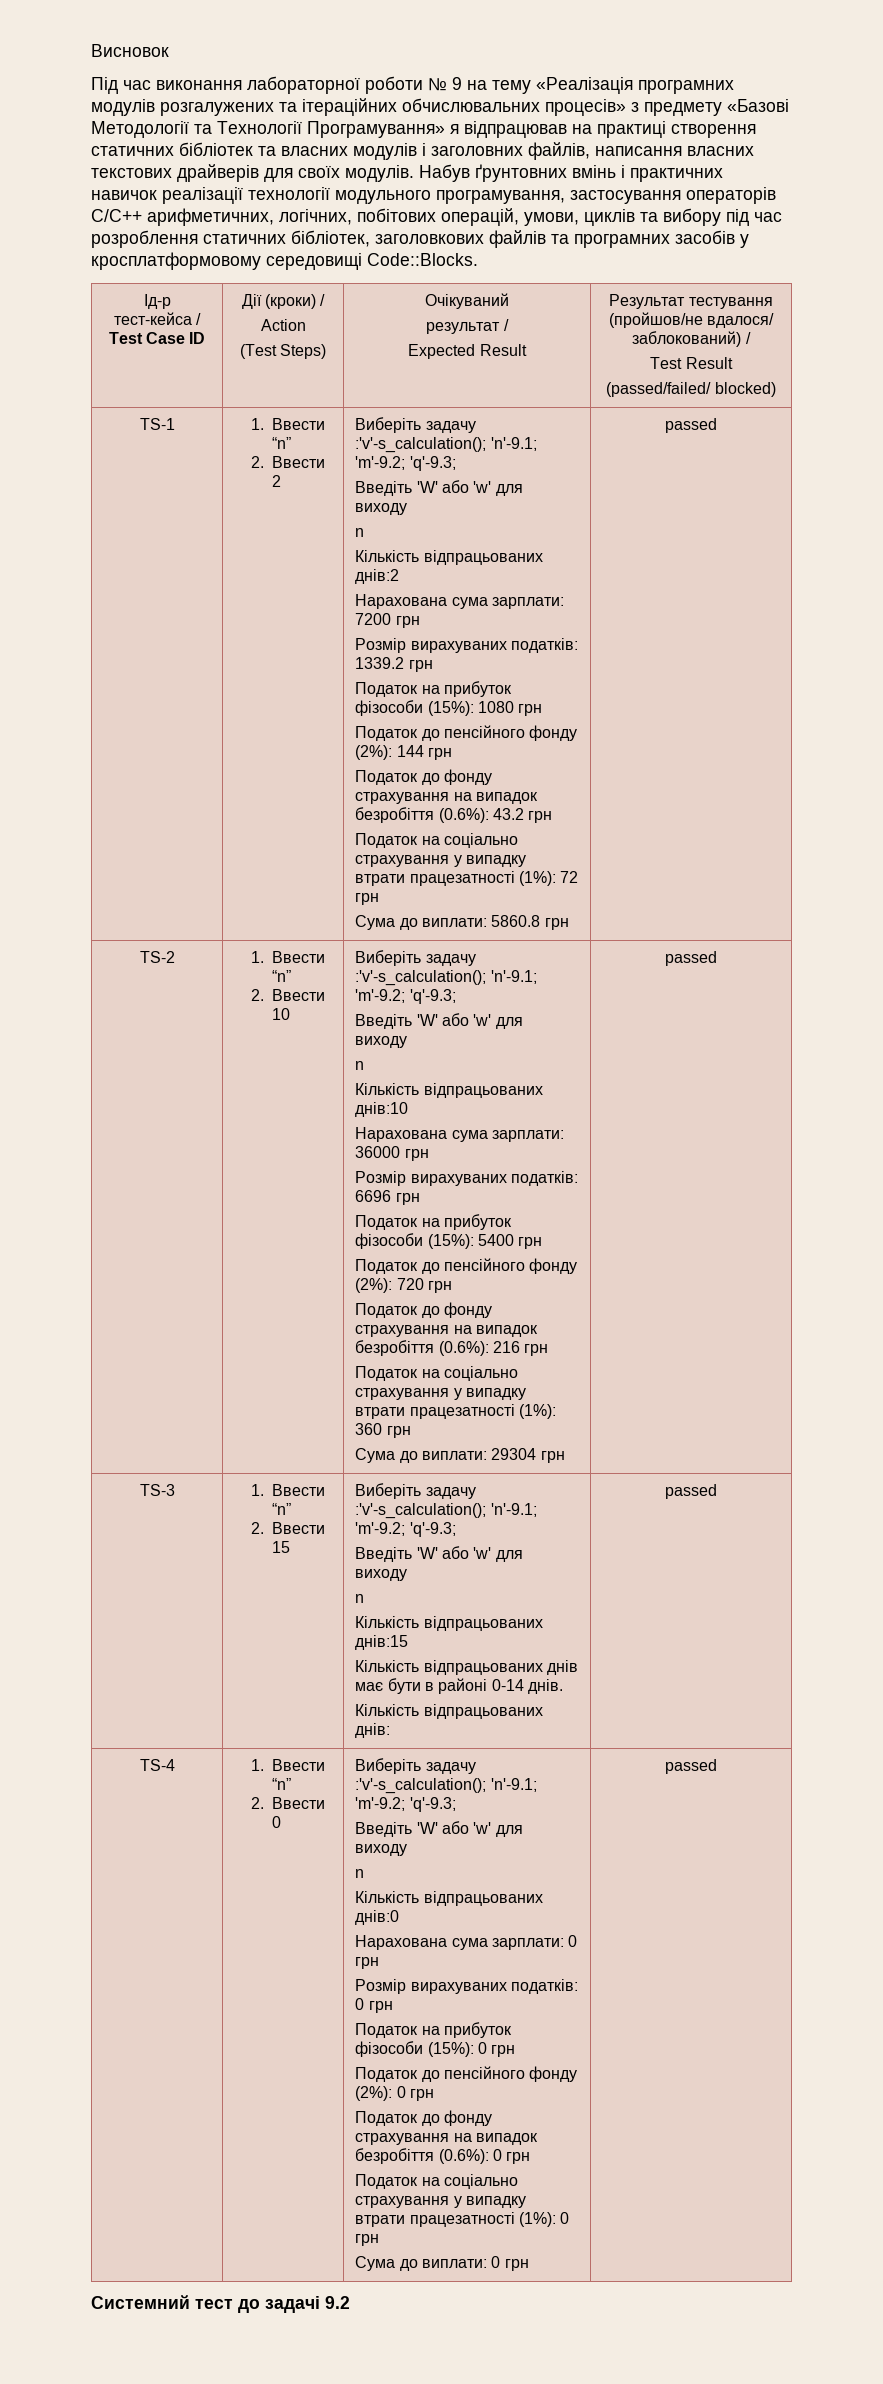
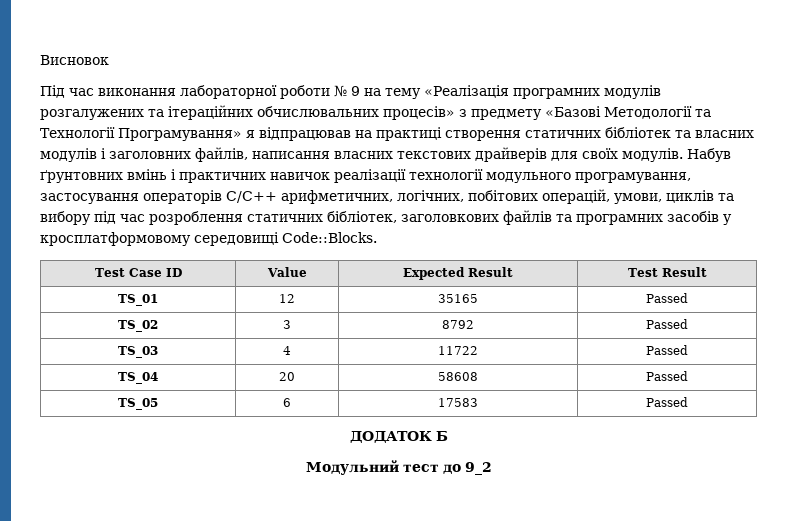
- Ід-р тест-кейса / Test Case ID | Дії (кроки) /
- Action
- (Test Steps) | Очікуваний
- результат /
- Expected Result | Результат тестування (пройшов/не вдалося/ заблокований) /
- Test Result
- (passed/failed/ blocked)
- TS-1 | 1. Ввести “n”
- 2. Ввести 2 | Виберіть задачу :'v'-s_calculation(); 'n'-9.1; 'm'-9.2; 'q'-9.3;
- Введіть 'W' або 'w' для виходу
- n
- Кількість відпрацьованих днів:2
- Нарахована сума зарплати: 7200 грн
- Розмір вирахувaних податків: 1339.2 грн
- Податок на прибуток фізособи (15%): 1080 грн
- Податок до пенсійного фонду (2%): 144 грн
- Податок до фонду страхування на випадок безробіття (0.6%): 43.2 грн
- Податок на соціально страхування у випадку втрати працезатності (1%): 72 грн
- Сума до виплати: 5860.8 грн | passed
- TS-2 | 1. Ввести “n”
- 2. Ввести 10 | Виберіть задачу :'v'-s_calculation(); 'n'-9.1; 'm'-9.2; 'q'-9.3;
- Введіть 'W' або 'w' для виходу
- n
- Кількість відпрацьованих днів:10
- Нарахована сума зарплати: 36000 грн
- Розмір вирахувaних податків: 6696 грн
- Податок на прибуток фізособи (15%): 5400 грн
- Податок до пенсійного фонду (2%): 720 грн
- Податок до фонду страхування на випадок безробіття (0.6%): 216 грн
- Податок на соціально страхування у випадку втрати працезатності (1%): 360 грн
- Сума до виплати: 29304 грн | passed
- TS-3 | 1. Ввести “n”
- 2. Ввести 15 | Виберіть задачу :'v'-s_calculation(); 'n'-9.1; 'm'-9.2; 'q'-9.3;
- Введіть 'W' або 'w' для виходу
- n
- Кількість відпрацьованих днів:15
- Кількість відпрацьованих днів має бути в районі 0-14 днів.
- Кількість відпрацьованих днів: | passed
- TS-4 | 1. Ввести “n”
- 2. Ввести 0 | Виберіть задачу :'v'-s_calculation(); 'n'-9.1; 'm'-9.2; 'q'-9.3;
- Введіть 'W' або 'w' для виходу
- n
- Кількість відпрацьованих днів:0
- Нарахована сума зарплати: 0 грн
- Розмір вирахувaних податків: 0 грн
- Податок на прибуток фізособи (15%): 0 грн
- Податок до пенсійного фонду (2%): 0 грн
- Податок до фонду страхування на випадок безробіття (0.6%): 0 грн
- Податок на соціально страхування у випадку втрати працезатності (1%): 0 грн
- Сума до виплати: 0 грн | passed
- Системний тест до задачі 9.2
+ Test Case ID | Value | Expected Result | Test Result
+ TS_01 | 12 | 35165 | Passed
+ TS_02 | 3 | 8792 | Passed
+ TS_03 | 4 | 11722 | Passed
+ TS_04 | 20 | 58608 | Passed
+ TS_05 | 6 | 17583 | Passed
+ ДОДАТОК Б
+ Модульний тест до 9_2

